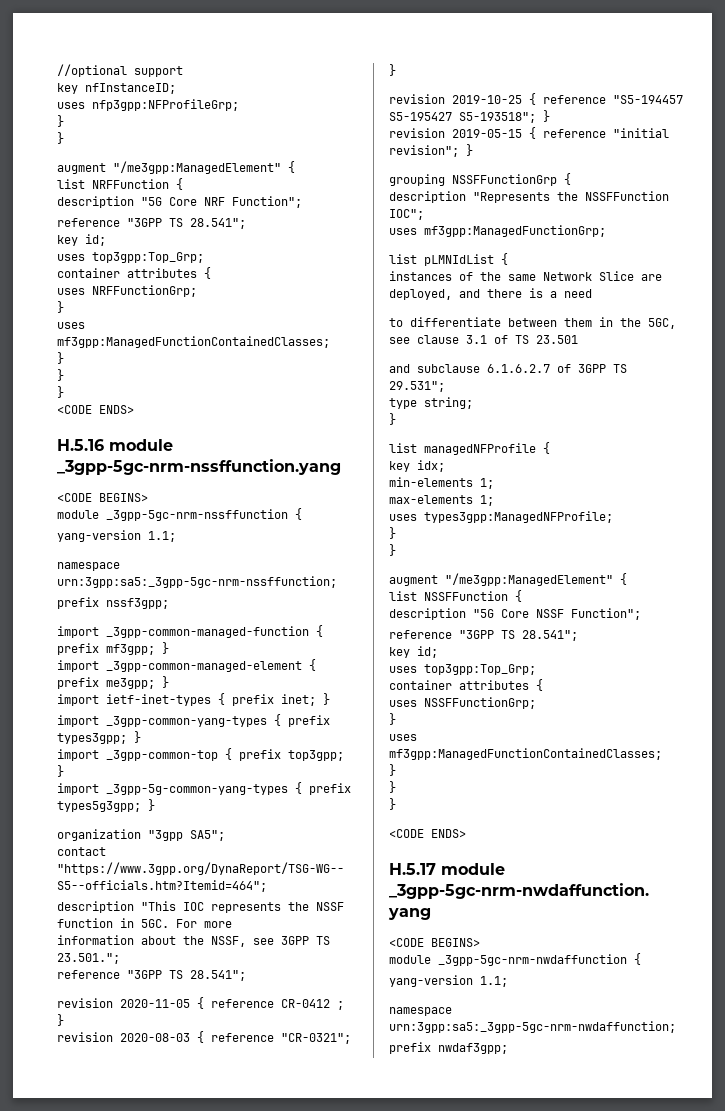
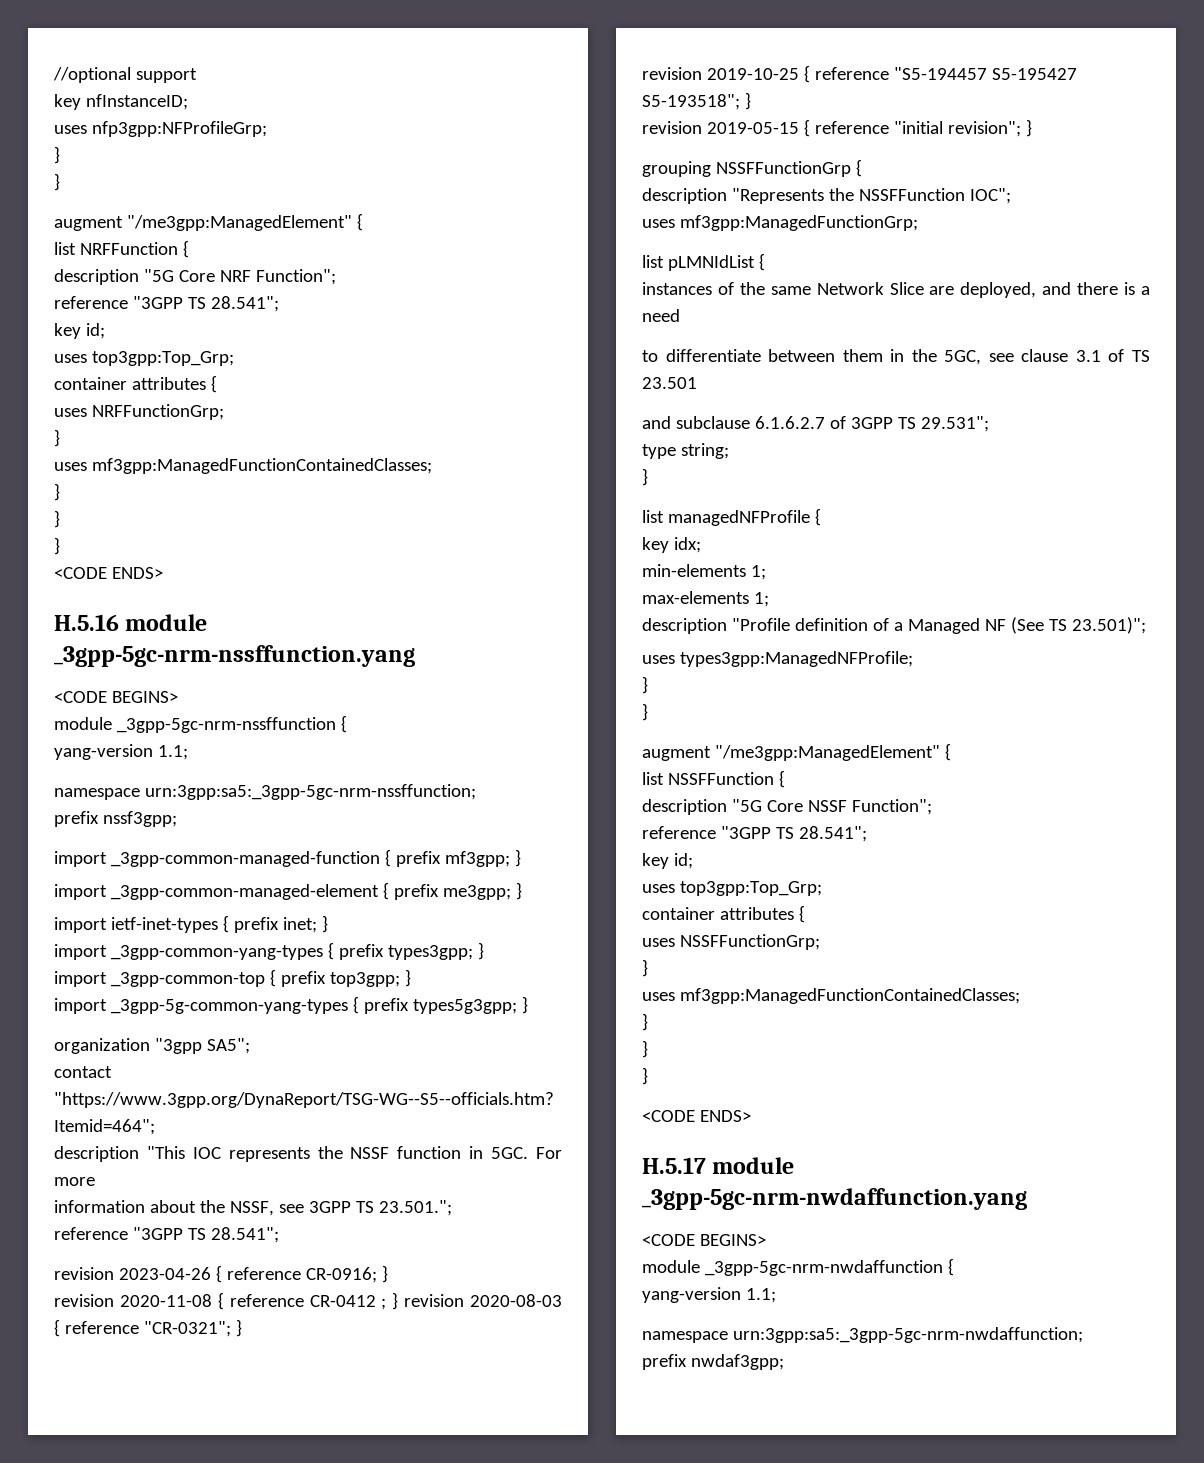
- revision 2020-11-05 { reference CR-0412 ; }
- revision 2020-08-03 { reference "CR-0321"; }
+ revision 2023-04-26 { reference CR-0916; }
+ revision 2020-11-08 { reference CR-0412 ; } revision 2020-08-03 { reference "CR-0321"; }
+ description "Profile definition of a Managed NF (See TS 23.501)";

